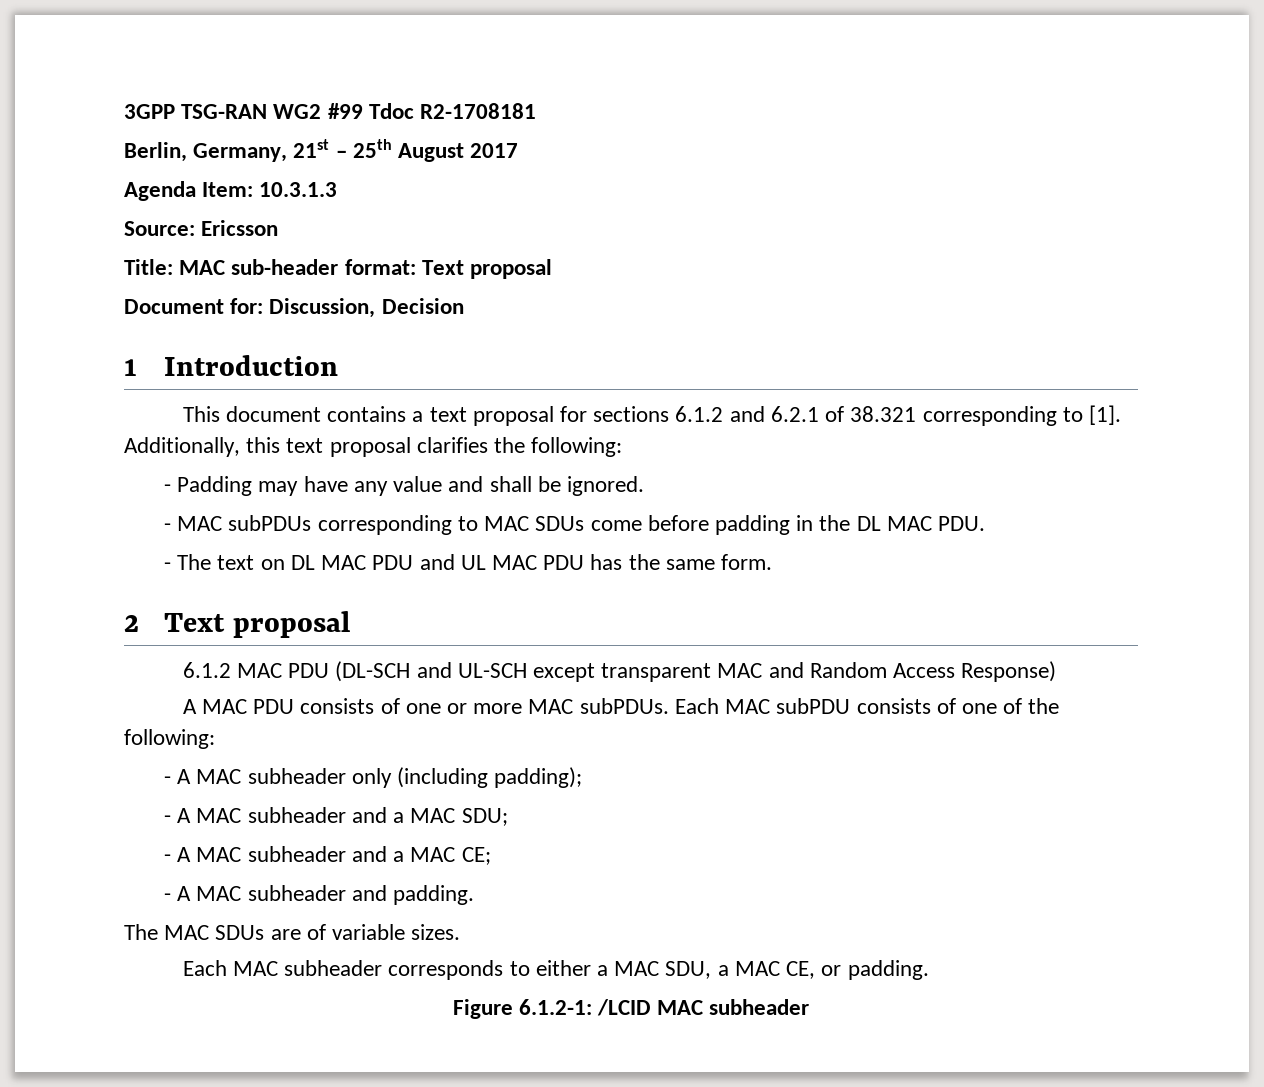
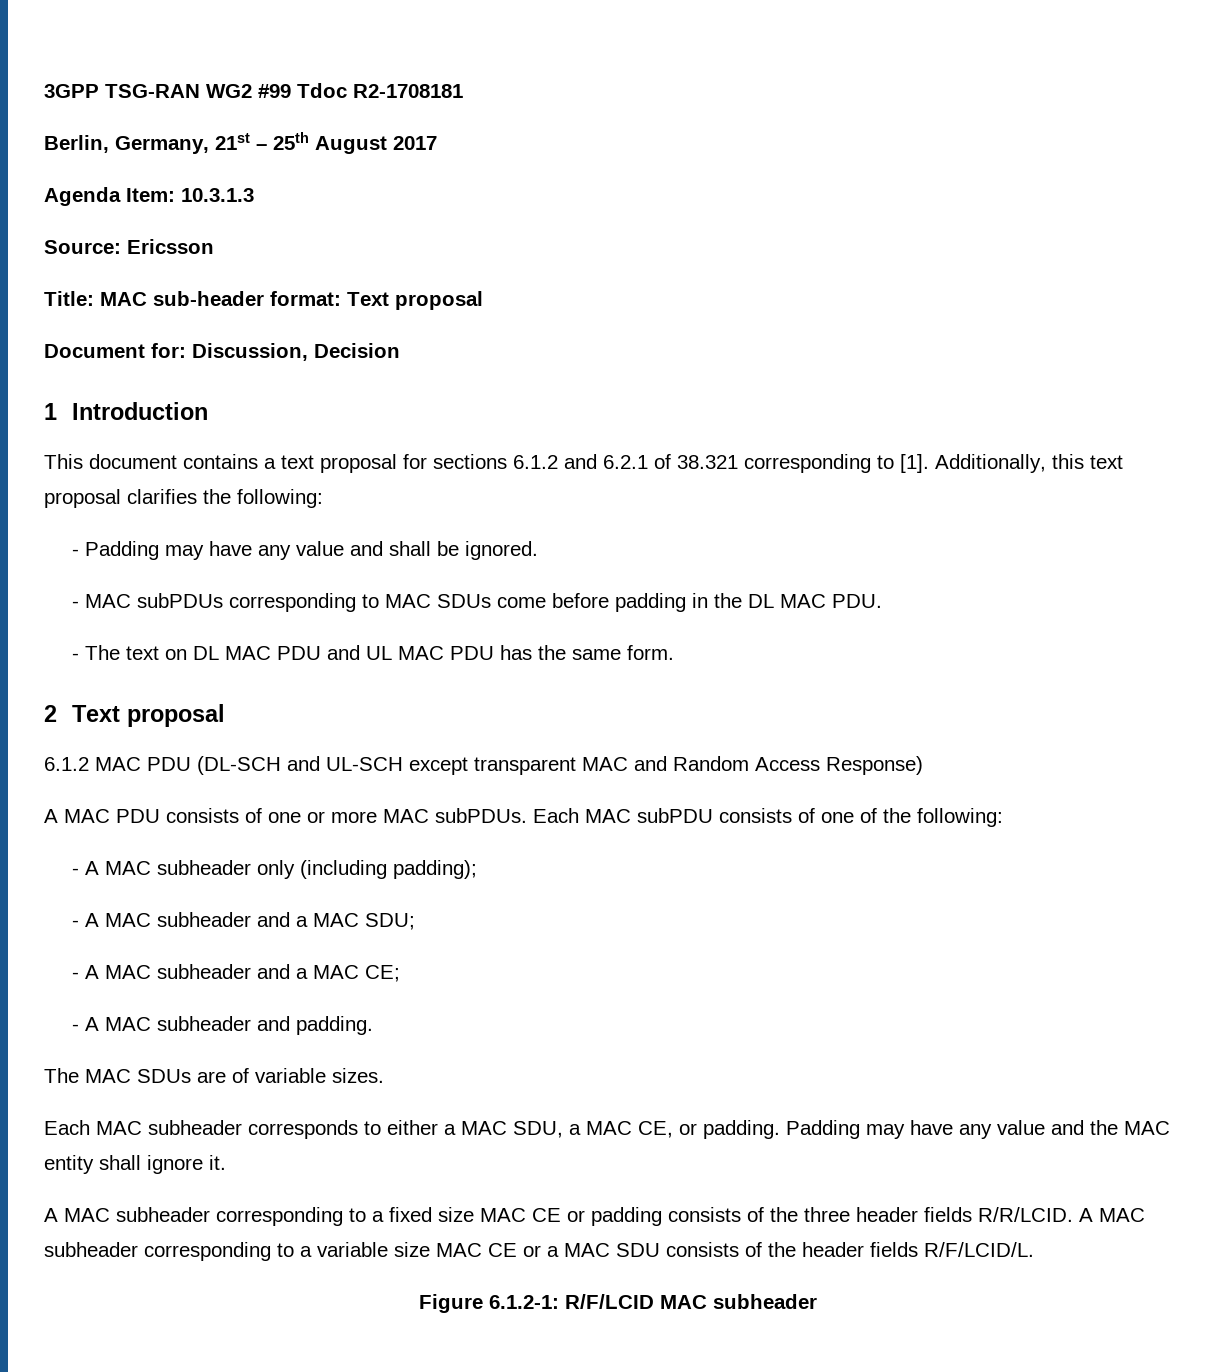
+ Padding may have any value and the MAC entity shall ignore it.
+ A MAC subheader corresponding to a fixed size MAC CE or padding consists of the three header fields R/R/LCID. A MAC subheader corresponding to a variable size MAC CE or a MAC SDU consists of the header fields R/F/LCID/L.
- Figure 6.1.2-1: /LCID MAC subheader
+ Figure 6.1.2-1: R/F/LCID MAC subheader

